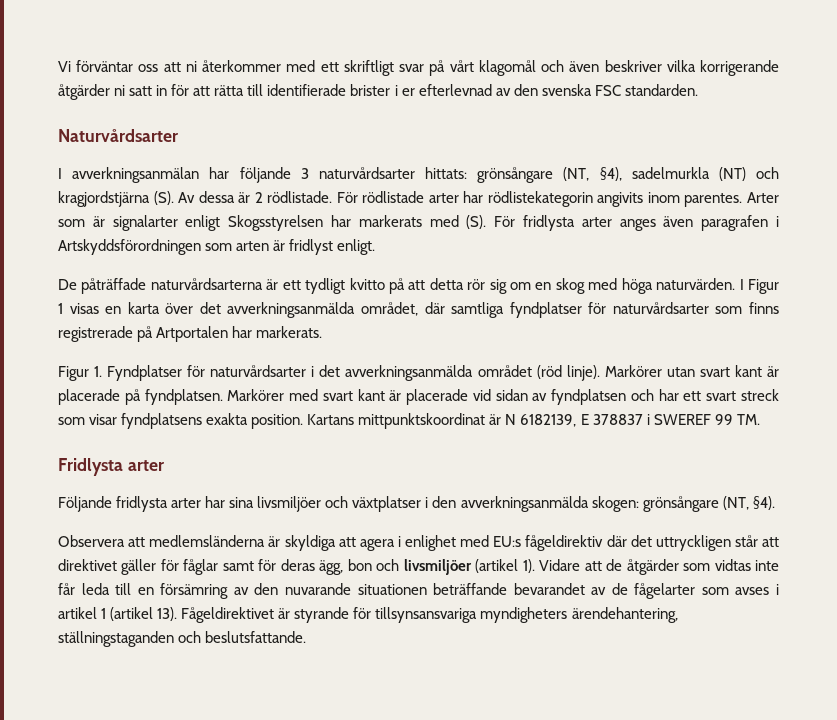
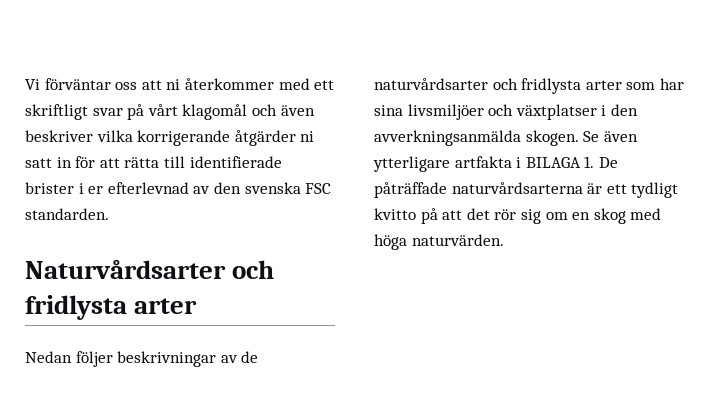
- Naturvårdsarter
- I avverkningsanmälan har följande 3 naturvårdsarter hittats: grönsångare (NT, §4), sadelmurkla (NT) och kragjordstjärna (S). Av dessa är 2 rödlistade. För rödlistade arter har rödlistekategorin angivits inom parentes. Arter som är signalarter enligt Skogsstyrelsen har markerats med (S). För fridlysta arter anges även paragrafen i Artskyddsförordningen som arten är fridlyst enligt.
- De påträffade naturvårdsarterna är ett tydligt kvitto på att detta rör sig om en skog med höga naturvärden. I Figur 1 visas en karta över det avverkningsanmälda området, där samtliga fyndplatser för naturvårdsarter som finns registrerade på Artportalen har markerats.
- Figur 1. Fyndplatser för naturvårdsarter i det avverkningsanmälda området (röd linje). Markörer utan svart kant är placerade på fyndplatsen. Markörer med svart kant är placerade vid sidan av fyndplatsen och har ett svart streck som visar fyndplatsens exakta position. Kartans mittpunktskoordinat är N 6182139, E 378837 i SWEREF 99 TM.
- Fridlysta arter
- Följande fridlysta arter har sina livsmiljöer och växtplatser i den avverkningsanmälda skogen: grönsångare (NT, §4).
- Observera att medlemsländerna är skyldiga att agera i enlighet med EU:s fågeldirektiv där det uttryckligen står att direktivet gäller för fåglar samt för deras ägg, bon och livsmiljöer (artikel 1). Vidare att de åtgärder som vidtas inte får leda till en försämring av den nuvarande situationen beträffande bevarandet av de fågelarter som avses i artikel 1 (artikel 13). Fågeldirektivet är styrande för tillsynsansvariga myndigheters ärendehantering, ställningstaganden och beslutsfattande.
+ Naturvårdsarter och fridlysta arter
+ Nedan följer beskrivningar av de naturvårdsarter och fridlysta arter som har sina livsmiljöer och växtplatser i den avverkningsanmälda skogen. Se även ytterligare artfakta i BILAGA 1. De påträffade naturvårdsarterna är ett tydligt kvitto på att det rör sig om en skog med höga naturvärden.

